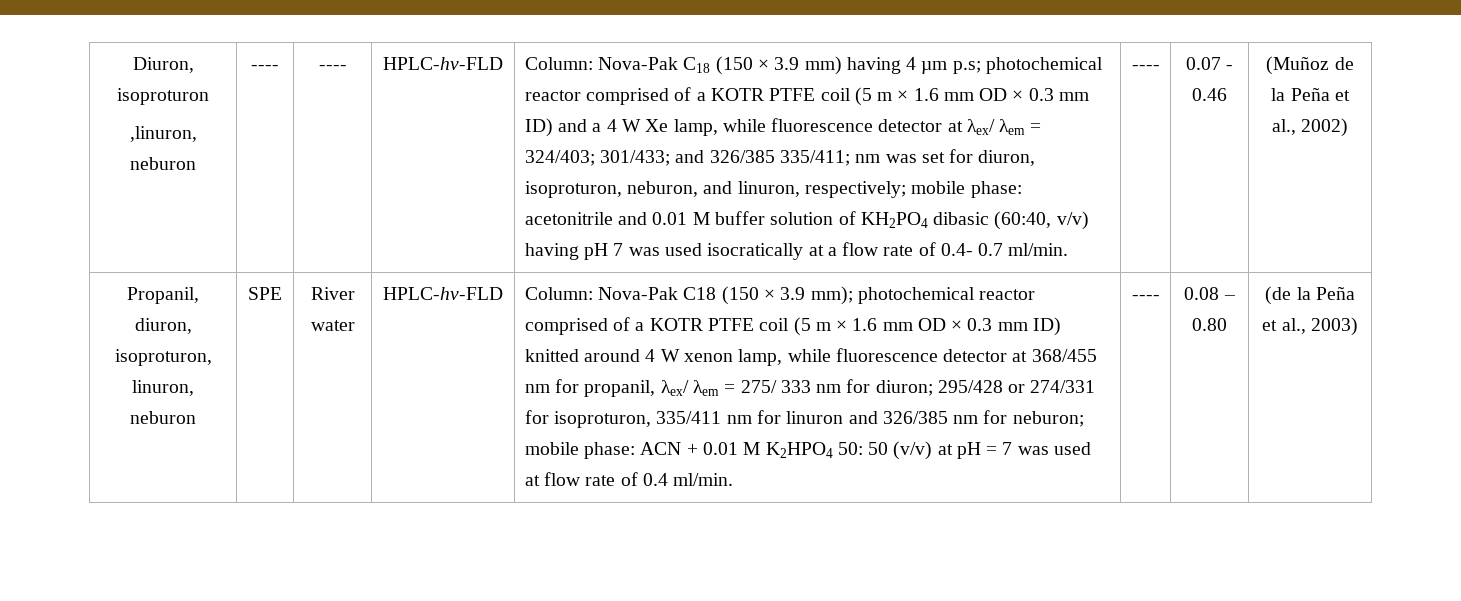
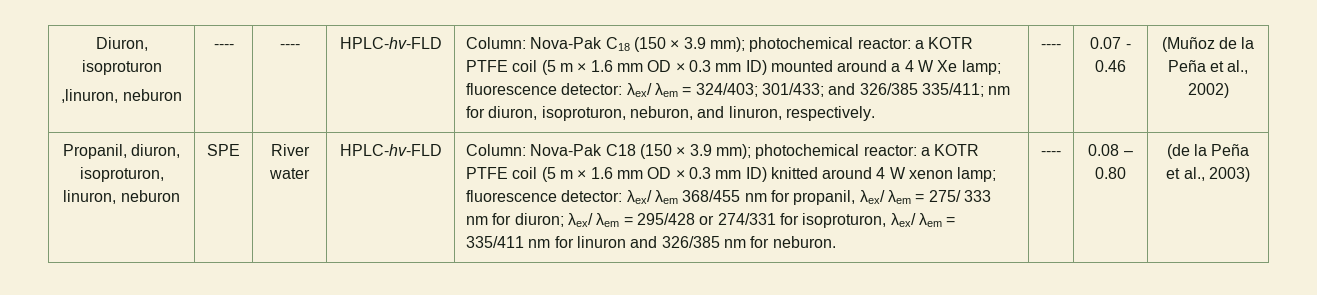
- Column: Nova-Pak C18 (150 × 3.9 mm) having 4 µm p.s; photochemical reactor comprised of a KOTR PTFE coil (5 m × 1.6 mm OD × 0.3 mm ID) and a 4 W Xe lamp, while fluorescence detector at λex/ λem = 324/403; 301/433; and 326/385 335/411; nm was set for diuron, isoproturon, neburon, and linuron, respectively; mobile phase: acetonitrile and 0.01 M buffer solution of KH2PO4 dibasic (60:40, v/v) having pH 7 was used isocratically at a flow rate of 0.4- 0.7 ml/min.
+ Column: Nova-Pak C18 (150 × 3.9 mm); photochemical reactor: a KOTR PTFE coil (5 m × 1.6 mm OD × 0.3 mm ID) mounted around a 4 W Xe lamp; fluorescence detector: λex/ λem = 324/403; 301/433; and 326/385 335/411; nm for diuron, isoproturon, neburon, and linuron, respectively.
- Column: Nova-Pak C18 (150 × 3.9 mm); photochemical reactor comprised of a KOTR PTFE coil (5 m × 1.6 mm OD × 0.3 mm ID) knitted around 4 W xenon lamp, while fluorescence detector at 368/455 nm for propanil, λex/ λem = 275/ 333 nm for diuron; 295/428 or 274/331 for isoproturon, 335/411 nm for linuron and 326/385 nm for neburon; mobile phase: ACN + 0.01 M K2HPO4 50: 50 (v/v) at pH = 7 was used at flow rate of 0.4 ml/min.
+ Column: Nova-Pak C18 (150 × 3.9 mm); photochemical reactor: a KOTR PTFE coil (5 m × 1.6 mm OD × 0.3 mm ID) knitted around 4 W xenon lamp; fluorescence detector: λex/ λem 368/455 nm for propanil, λex/ λem = 275/ 333 nm for diuron; λex/ λem = 295/428 or 274/331 for isoproturon, λex/ λem = 335/411 nm for linuron and 326/385 nm for neburon.

